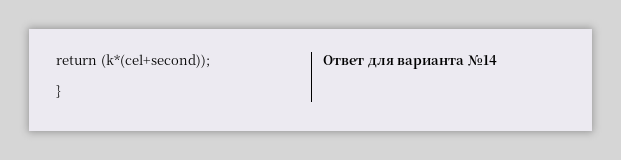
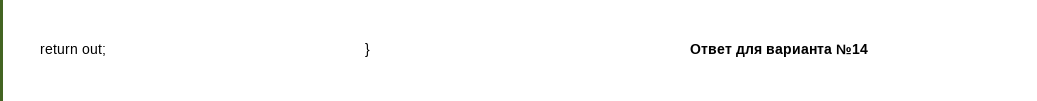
- return (k*(cel+second));
+ return out;

